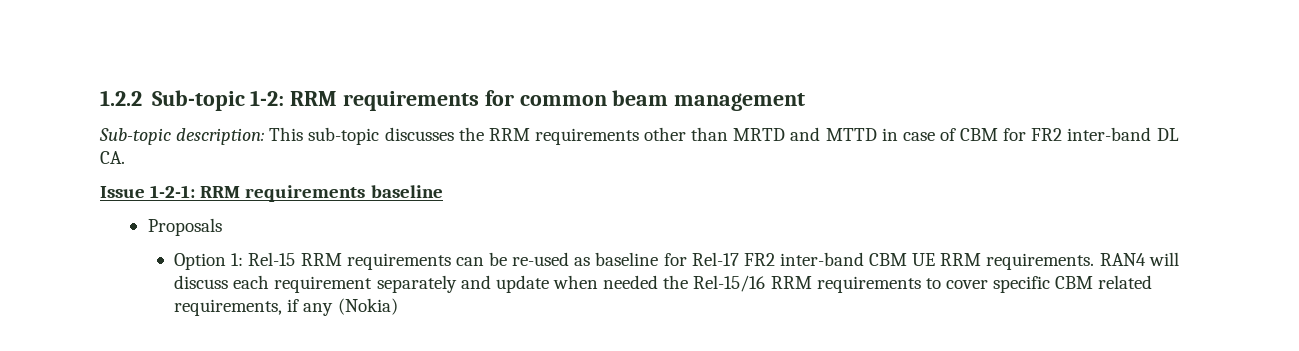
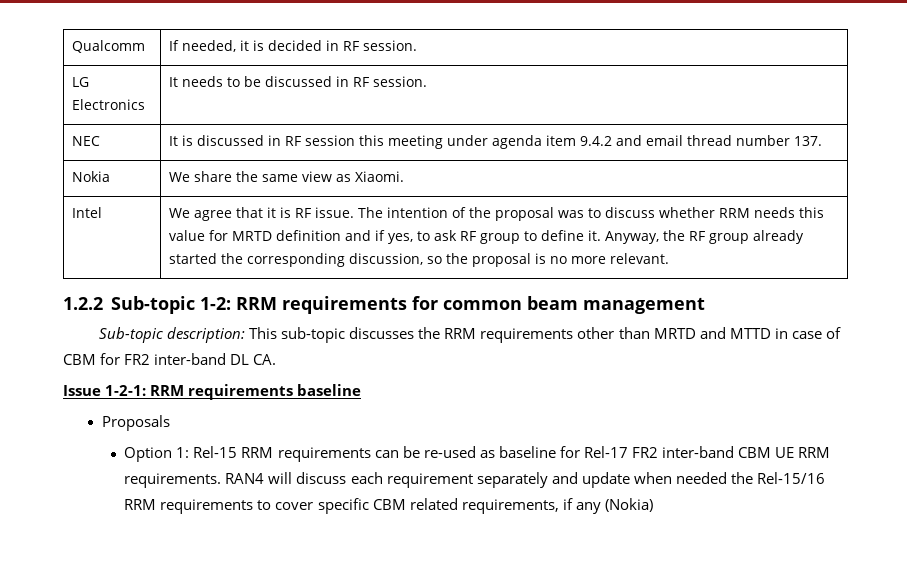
+ Qualcomm | If needed, it is decided in RF session.
+ LG Electronics | It needs to be discussed in RF session.
+ NEC | It is discussed in RF session this meeting under agenda item 9.4.2 and email thread number 137.
+ Nokia | We share the same view as Xiaomi.
+ Intel | We agree that it is RF issue. The intention of the proposal was to discuss whether RRM needs this value for MRTD definition and if yes, to ask RF group to define it. Anyway, the RF group already started the corresponding discussion, so the proposal is no more relevant.

